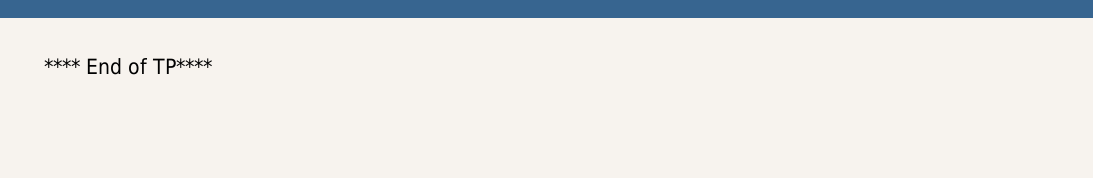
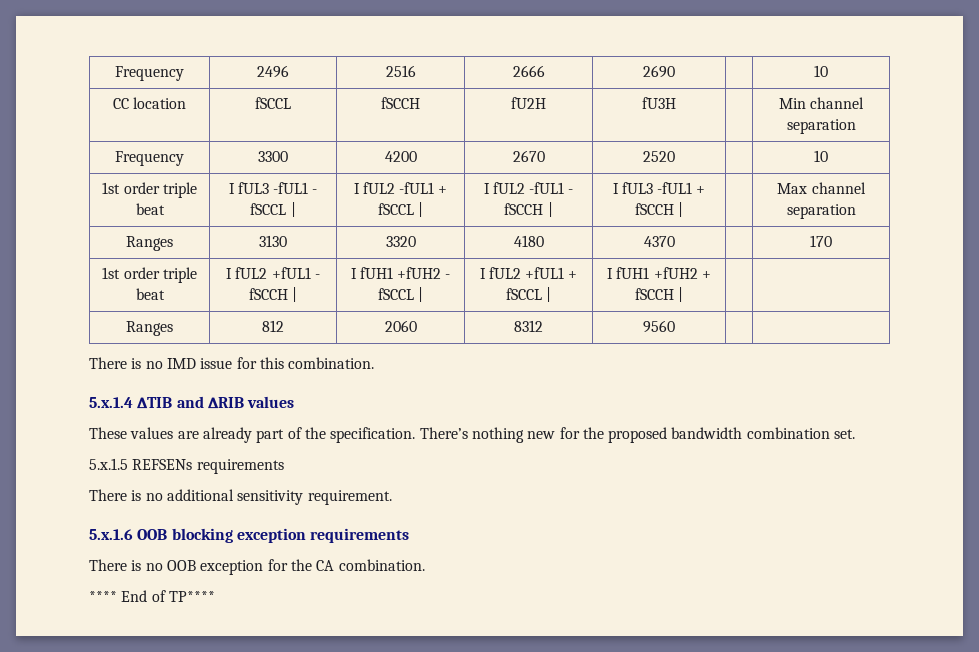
+ Frequency | 2496 | 2516 | 2666 | 2690 | | 10
+ CC location | fSCCL | fSCCH | fU2H | fU3H | | Min channel separation
+ Frequency | 3300 | 4200 | 2670 | 2520 | | 10
+ 1st order triple beat | I fUL3 -fUL1 - fSCCL | | I fUL2 -fUL1 + fSCCL | | I fUL2 -fUL1 - fSCCH | | I fUL3 -fUL1 + fSCCH | | | Max channel separation
+ Ranges | 3130 | 3320 | 4180 | 4370 | | 170
+ 1st order triple beat | I fUL2 +fUL1 - fSCCH | | I fUH1 +fUH2 - fSCCL | | I fUL2 +fUL1 + fSCCL | | I fUH1 +fUH2 + fSCCH | | |
+ Ranges | 812 | 2060 | 8312 | 9560 | |
+ There is no IMD issue for this combination.
+ 5.x.1.4 ∆TIB and ∆RIB values
+ These values are already part of the specification. There’s nothing new for the proposed bandwidth combination set.
+ 5.x.1.5 REFSENs requirements
+ There is no additional sensitivity requirement.
+ 5.x.1.6 OOB blocking exception requirements
+ There is no OOB exception for the CA combination.

